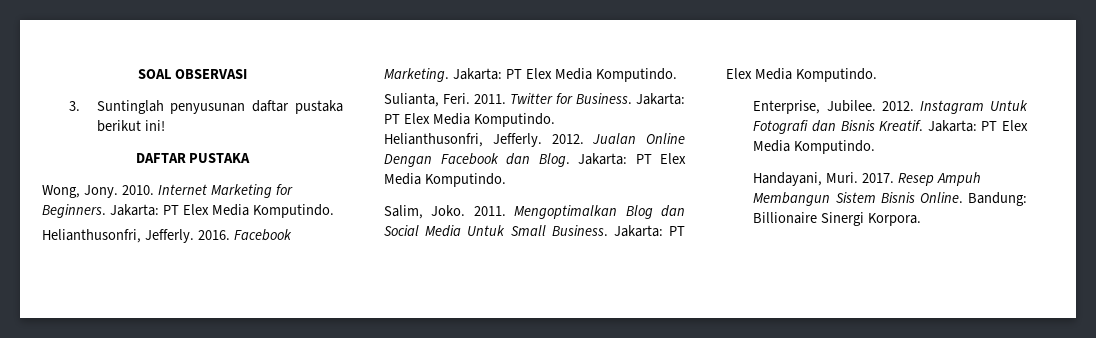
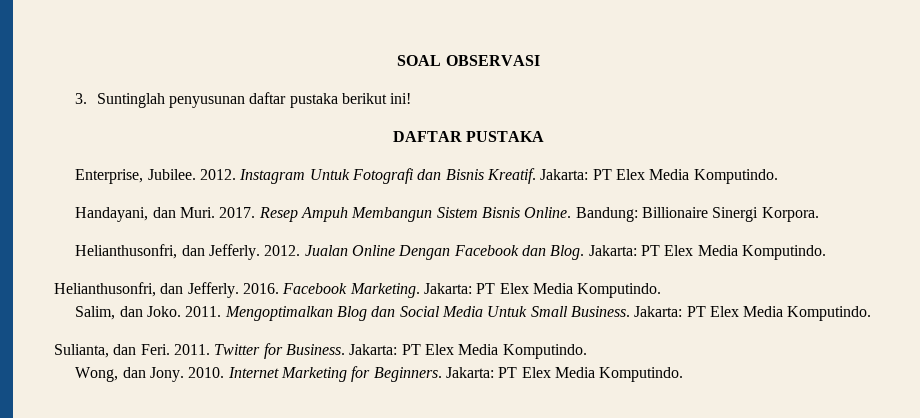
- Wong, Jony. 2010. Internet Marketing for Beginners. Jakarta: PT Elex Media Komputindo.
- Helianthusonfri, Jefferly. 2016. Facebook Marketing. Jakarta: PT Elex Media Komputindo.
- Sulianta, Feri. 2011. Twitter for Business. Jakarta: PT Elex Media Komputindo.
- Helianthusonfri, Jefferly. 2012. Jualan Online Dengan Facebook dan Blog. Jakarta: PT Elex Media Komputindo.
- Salim, Joko. 2011. Mengoptimalkan Blog dan Social Media Untuk Small Business. Jakarta: PT Elex Media Komputindo.
- Handayani, Muri.
+ Handayani, dan Muri.
+ Helianthusonfri, dan Jefferly. 2012. Jualan Online Dengan Facebook dan Blog. Jakarta: PT Elex Media Komputindo.
+ Helianthusonfri, dan Jefferly. 2016. Facebook Marketing. Jakarta: PT Elex Media Komputindo.
+ Salim, dan Joko. 2011. Mengoptimalkan Blog dan Social Media Untuk Small Business. Jakarta: PT Elex Media Komputindo.
+ Sulianta, dan Feri. 2011. Twitter for Business. Jakarta: PT Elex Media Komputindo.
+ Wong, dan Jony. 2010. Internet Marketing for Beginners. Jakarta: PT Elex Media Komputindo.

